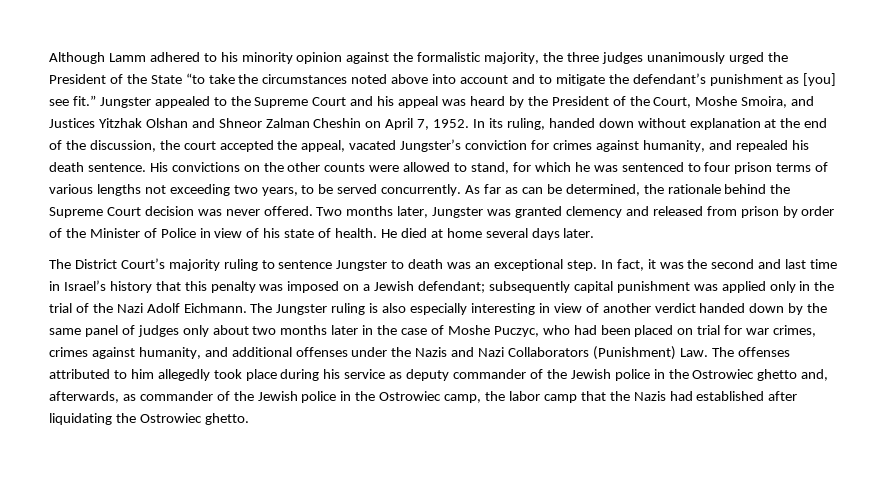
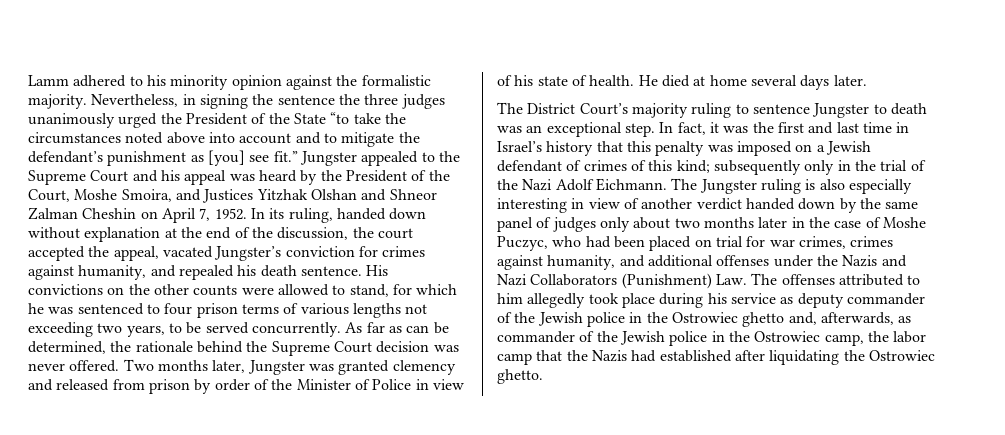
- Although Lamm adhered to his minority opinion against the formalistic majority, the three judges unanimously urged the President of the State “to take the circumstances noted above into account and to mitigate the defendant’s punishment as [you] see fit.”
+ Lamm adhered to his minority opinion against the formalistic majority. Nevertheless, in signing the sentence the three judges unanimously urged the President of the State “to take the circumstances noted above into account and to mitigate the defendant’s punishment as [you] see fit.”
- In fact, it was the second and last time in Israel’s history that this penalty was imposed on a Jewish defendant; subsequently capital punishment was applied only in the trial of the Nazi Adolf Eichmann.
+ In fact, it was the first and last time in Israel’s history that this penalty was imposed on a Jewish defendant of crimes of this kind; subsequently only in the trial of the Nazi Adolf Eichmann.

